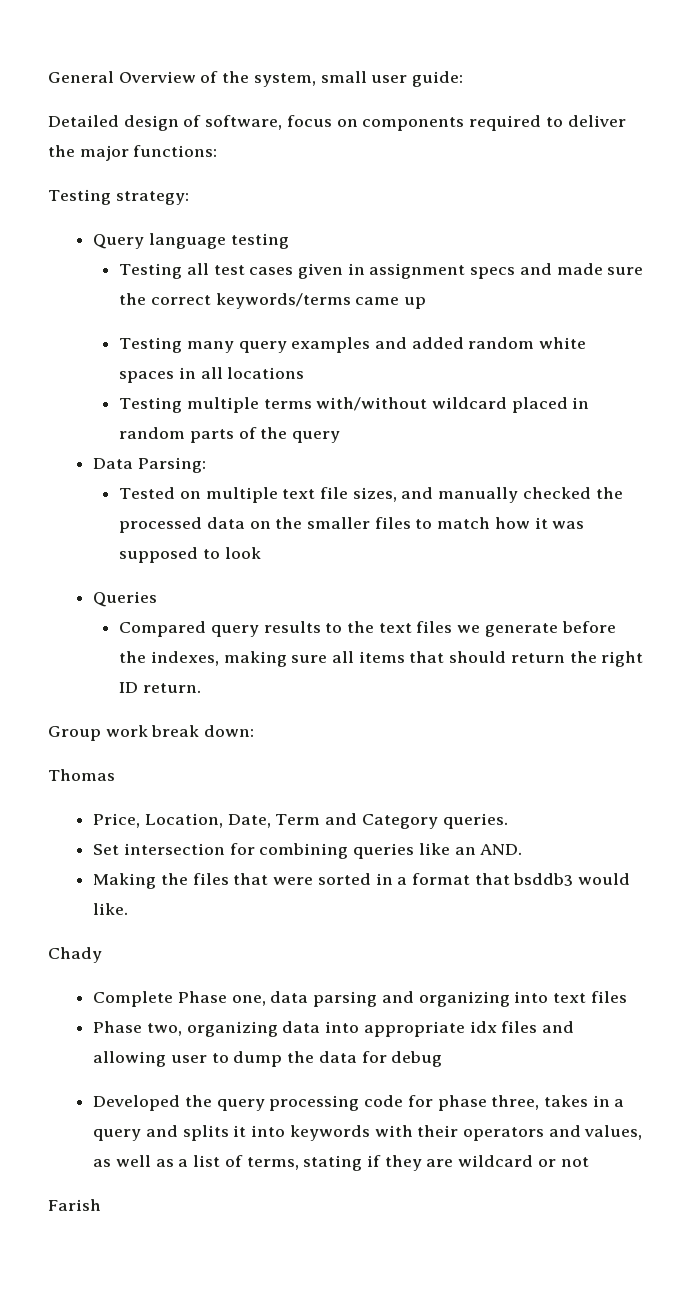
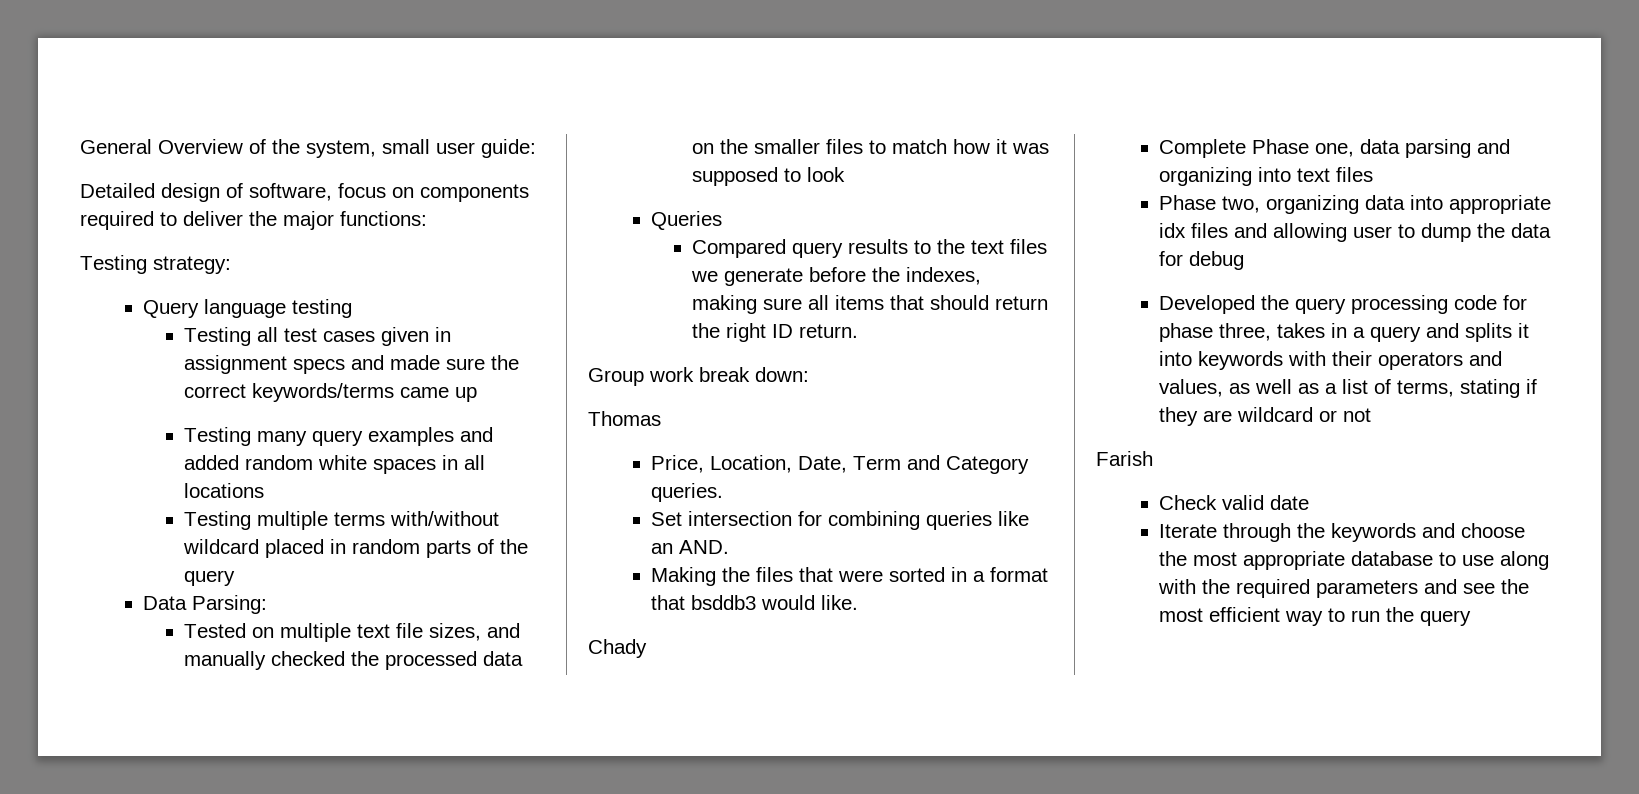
+ Check valid date
+ Iterate through the keywords and choose the most appropriate database to use along with the required parameters and see the most efficient way to run the query

